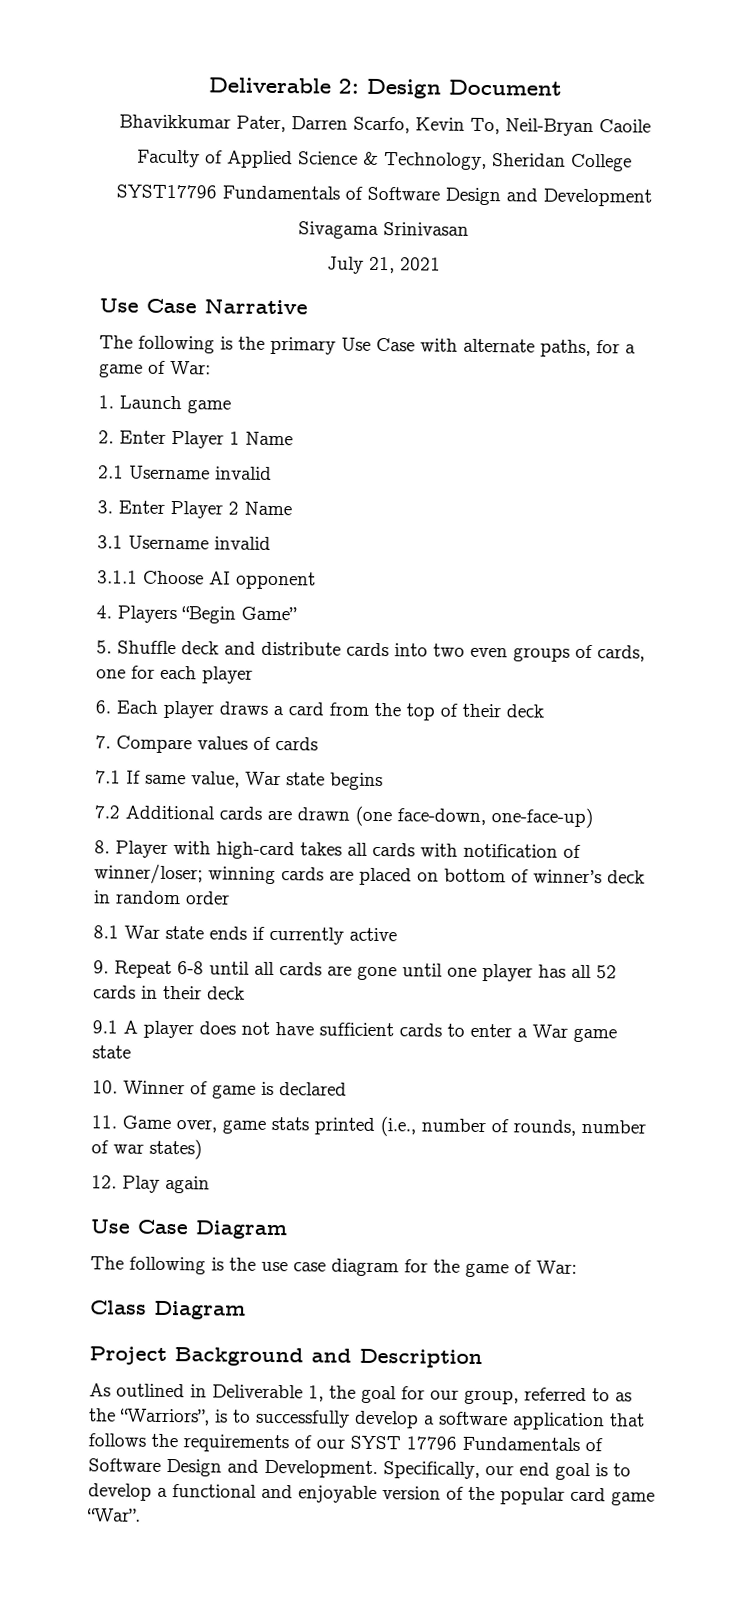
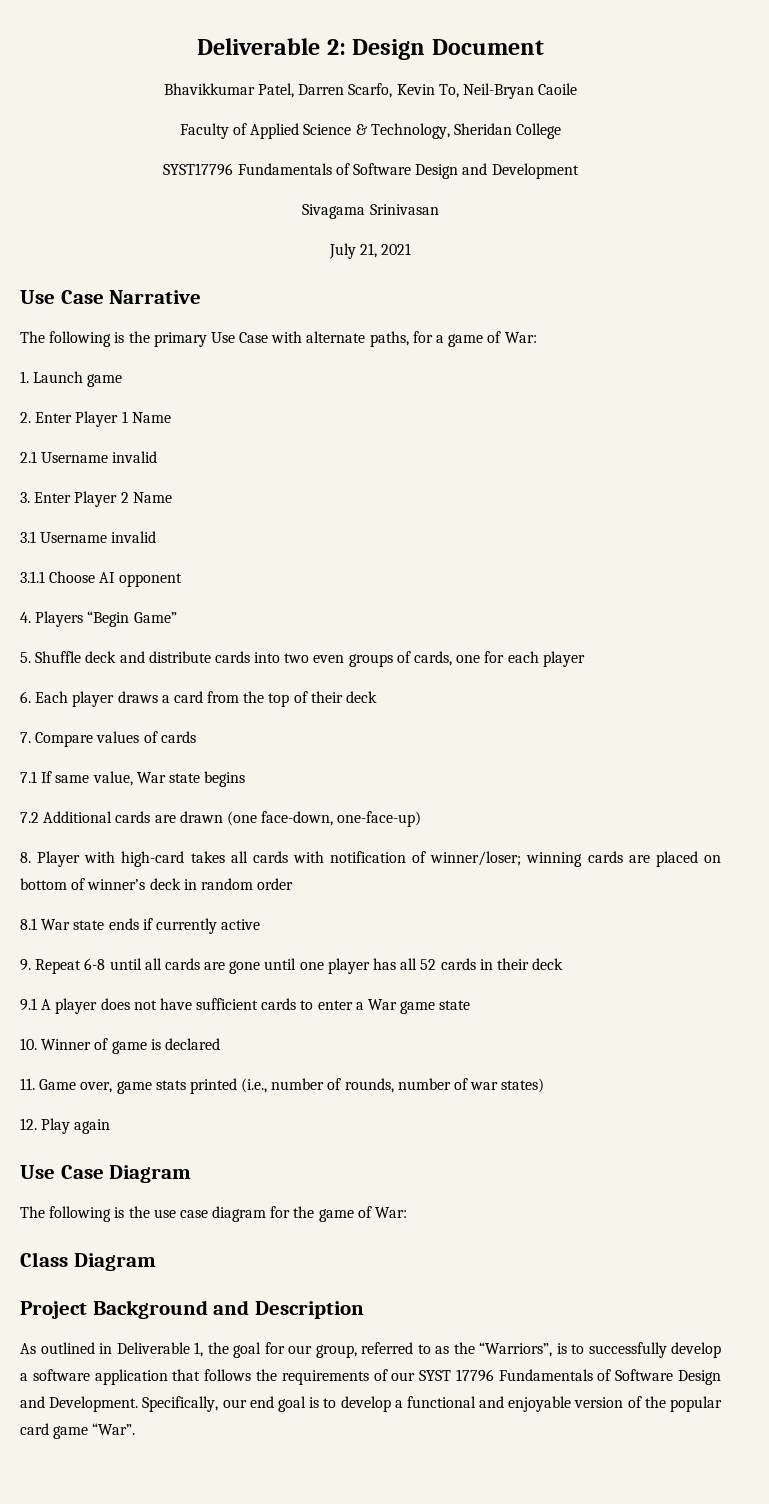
- Bhavikkumar Pater, Darren Scarfo, Kevin To, Neil-Bryan Caoile
+ Bhavikkumar Patel, Darren Scarfo, Kevin To, Neil-Bryan Caoile

